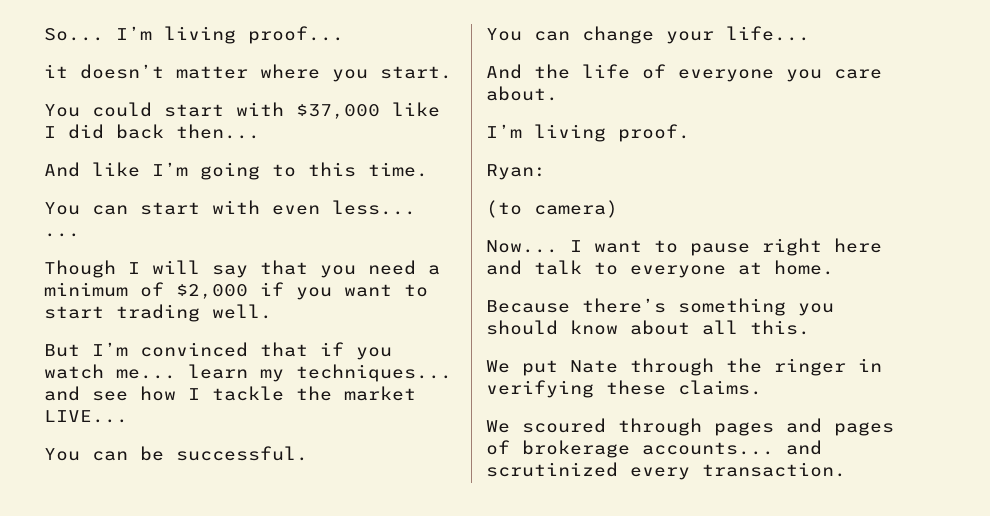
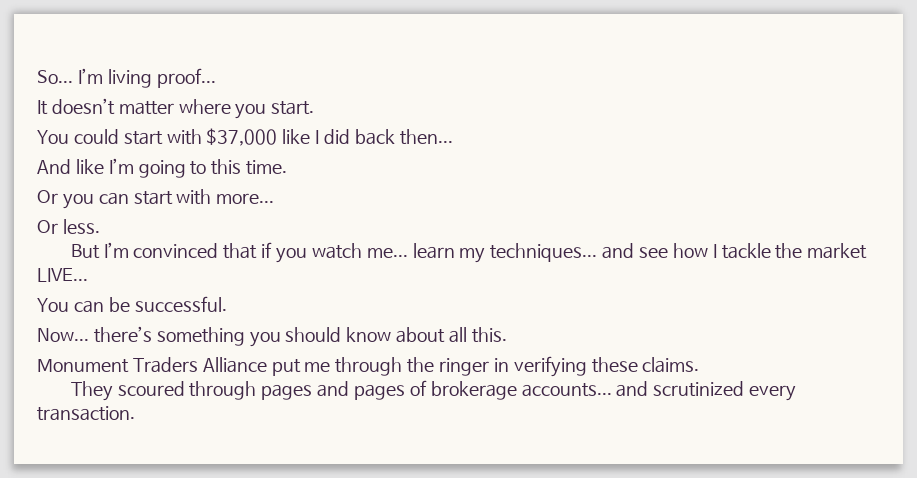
- it doesn’t matter where you start.
+ It doesn’t matter where you start.
- You can start with even less... ...
- Though I will say that you need a minimum of $2,000 if you want to start trading well.
+ Or you can start with more...
+ Or less.
- You can change your life...
- And the life of everyone you care about.
- I’m living proof.
- Ryan:
- (to camera)
- Now... I want to pause right here and talk to everyone at home.
- Because there’s something you should know about all this.
+ Now... there’s something you should know about all this.
- We put Nate through the ringer in verifying these claims.
+ Monument Traders Alliance put me through the ringer in verifying these claims.
- We scoured through pages and pages of brokerage accounts... and scrutinized every transaction.
+ They scoured through pages and pages of brokerage accounts... and scrutinized every transaction.

